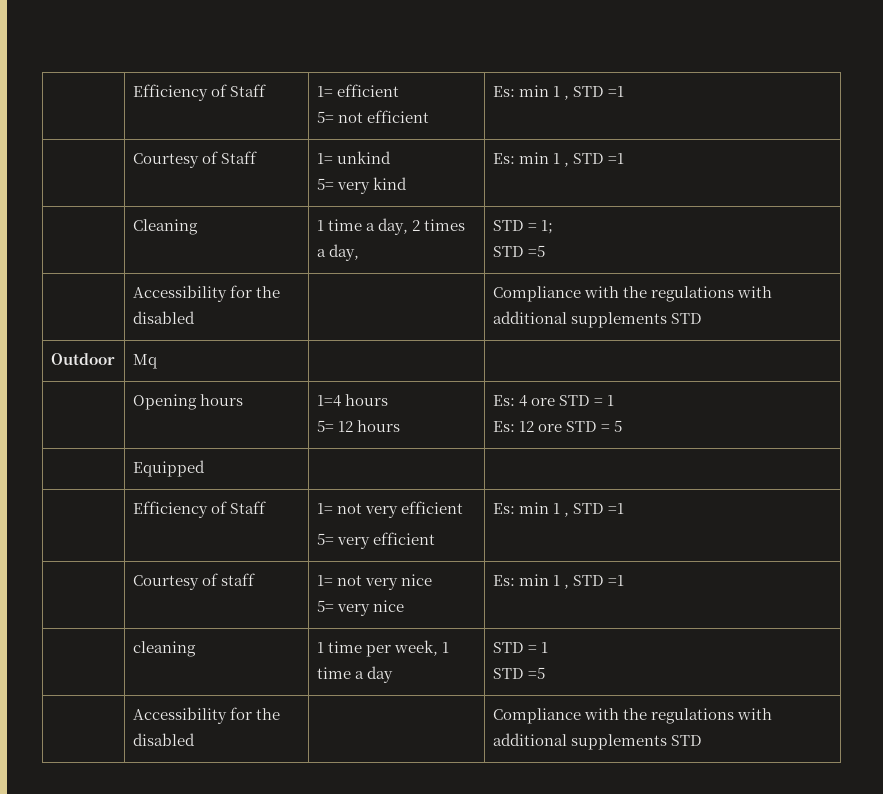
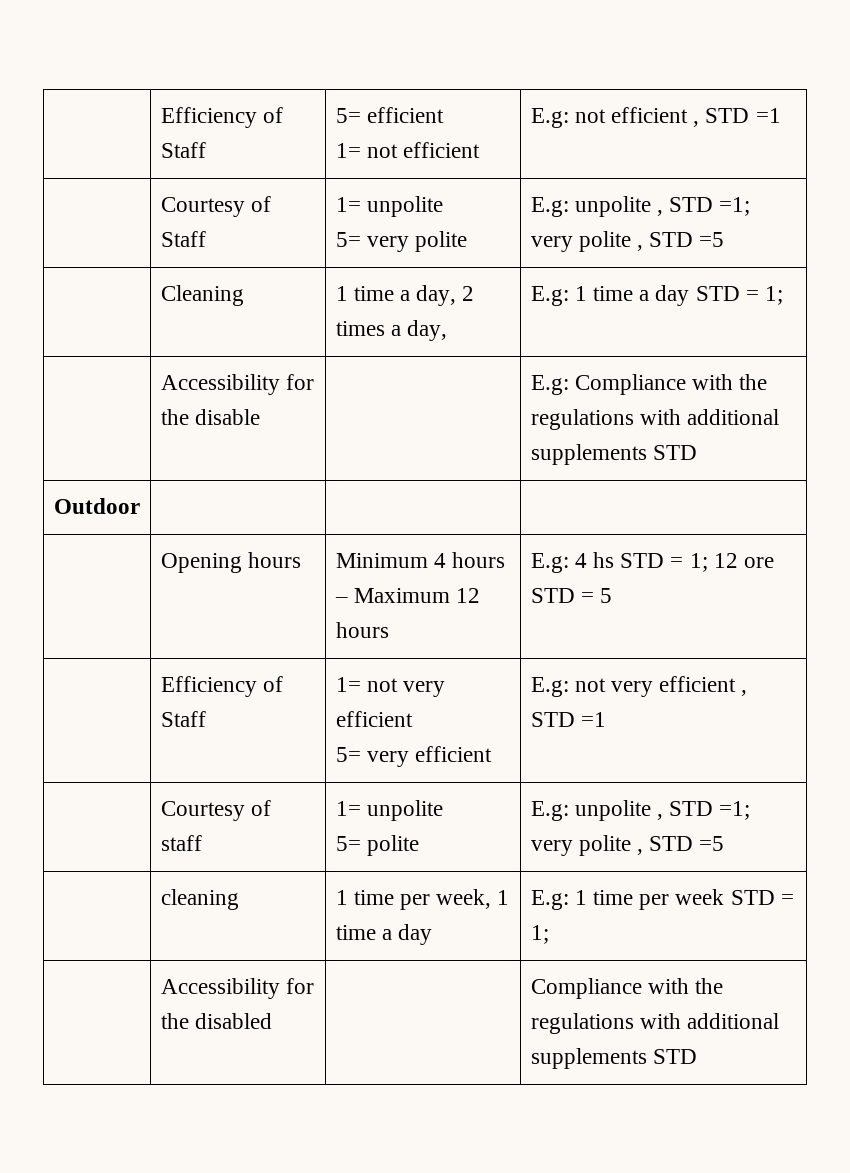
- | Efficiency of Staff | 1= efficient
- 5= not efficient | Es: min 1 , STD =1
+ | Efficiency of Staff | 5= efficient
+ 1= not efficient | E.g: not efficient , STD =1
- | Courtesy of Staff | 1= unkind
- 5= very kind | Es: min 1 , STD =1
+ | Courtesy of Staff | 1= unpolite
+ 5= very polite | E.g: unpolite , STD =1; very polite , STD =5
- | Cleaning | 1 time a day, 2 times a day, | STD = 1;
- STD =5
+ | Cleaning | 1 time a day, 2 times a day, | E.g: 1 time a day STD = 1;
+ | Accessibility for the disable | | E.g: Compliance with the regulations with additional supplements STD
+ Outdoor | | |
+ | Opening hours | Minimum 4 hours – Maximum 12 hours | E.g: 4 hs STD = 1; 12 ore STD = 5
+ | Efficiency of Staff | 1= not very efficient
+ 5= very efficient | E.g: not very efficient , STD =1
+ | Courtesy of staff | 1= unpolite
+ 5= polite | E.g: unpolite , STD =1; very polite , STD =5
+ | cleaning | 1 time per week, 1 time a day | E.g: 1 time per week STD = 1;
- Outdoor | Mq | |
- | Opening hours | 1=4 hours
- 5= 12 hours | Es: 4 ore STD = 1
- Es: 12 ore STD = 5
- | Equipped | |
- | Efficiency of Staff | 1= not very efficient
- 5= very efficient | Es: min 1 , STD =1
- | Courtesy of staff | 1= not very nice
- 5= very nice | Es: min 1 , STD =1
- | cleaning | 1 time per week, 1 time a day | STD = 1
- STD =5
- | Accessibility for the disabled | | Compliance with the regulations with additional supplements STD

